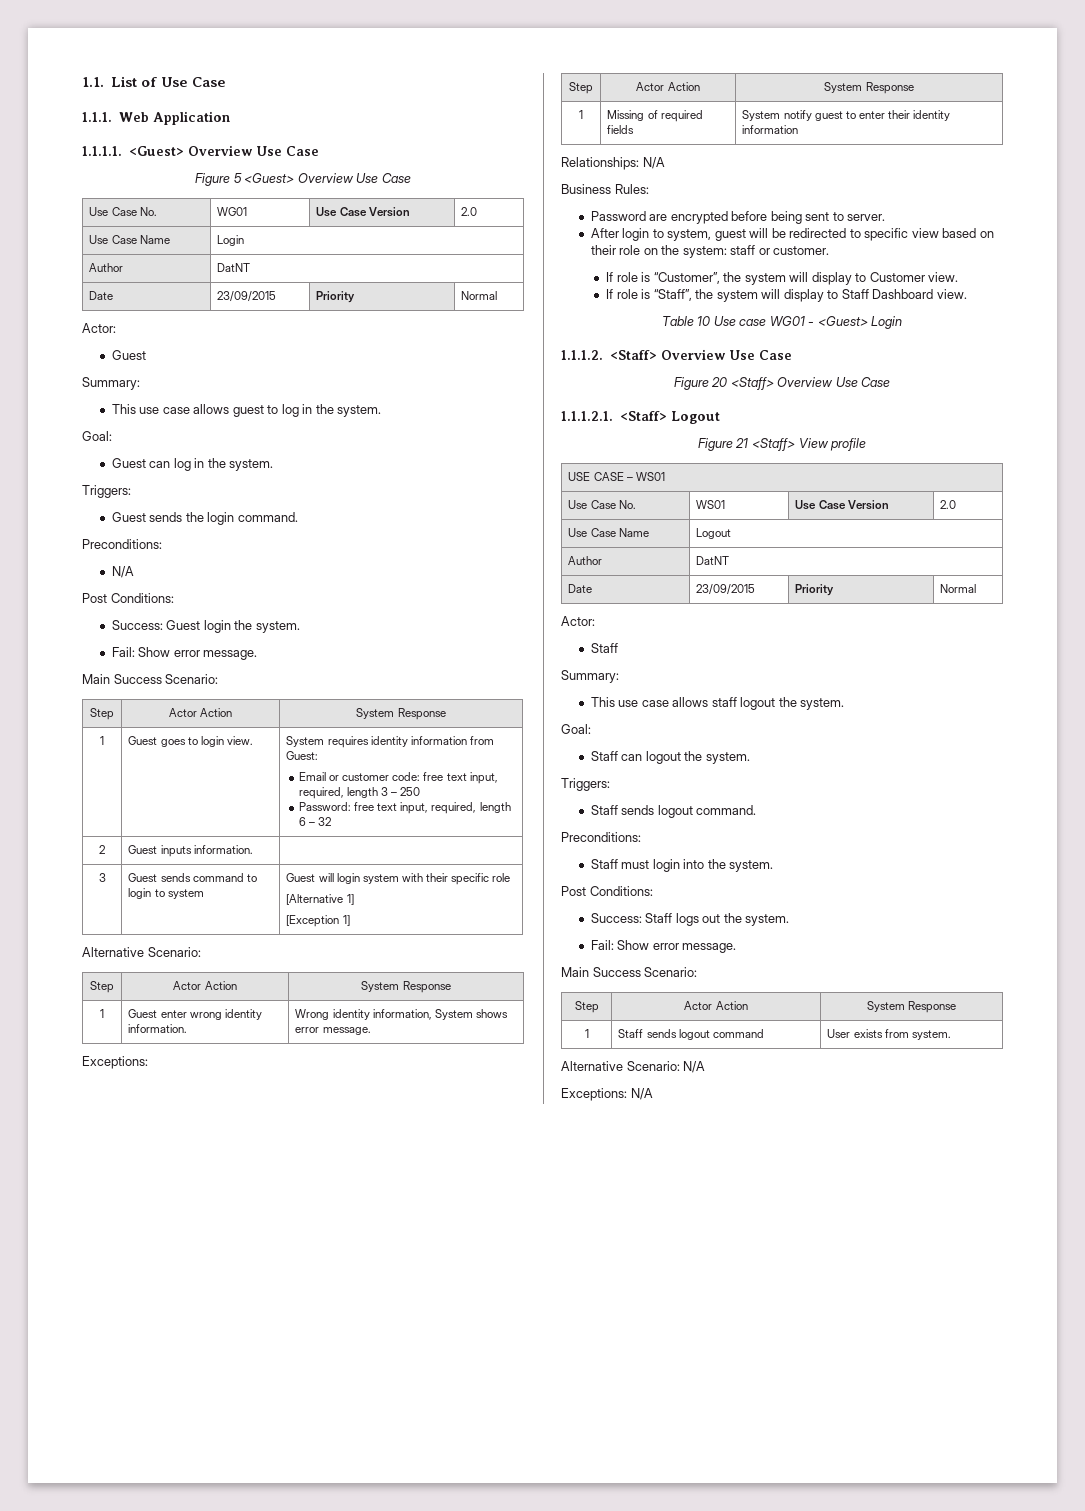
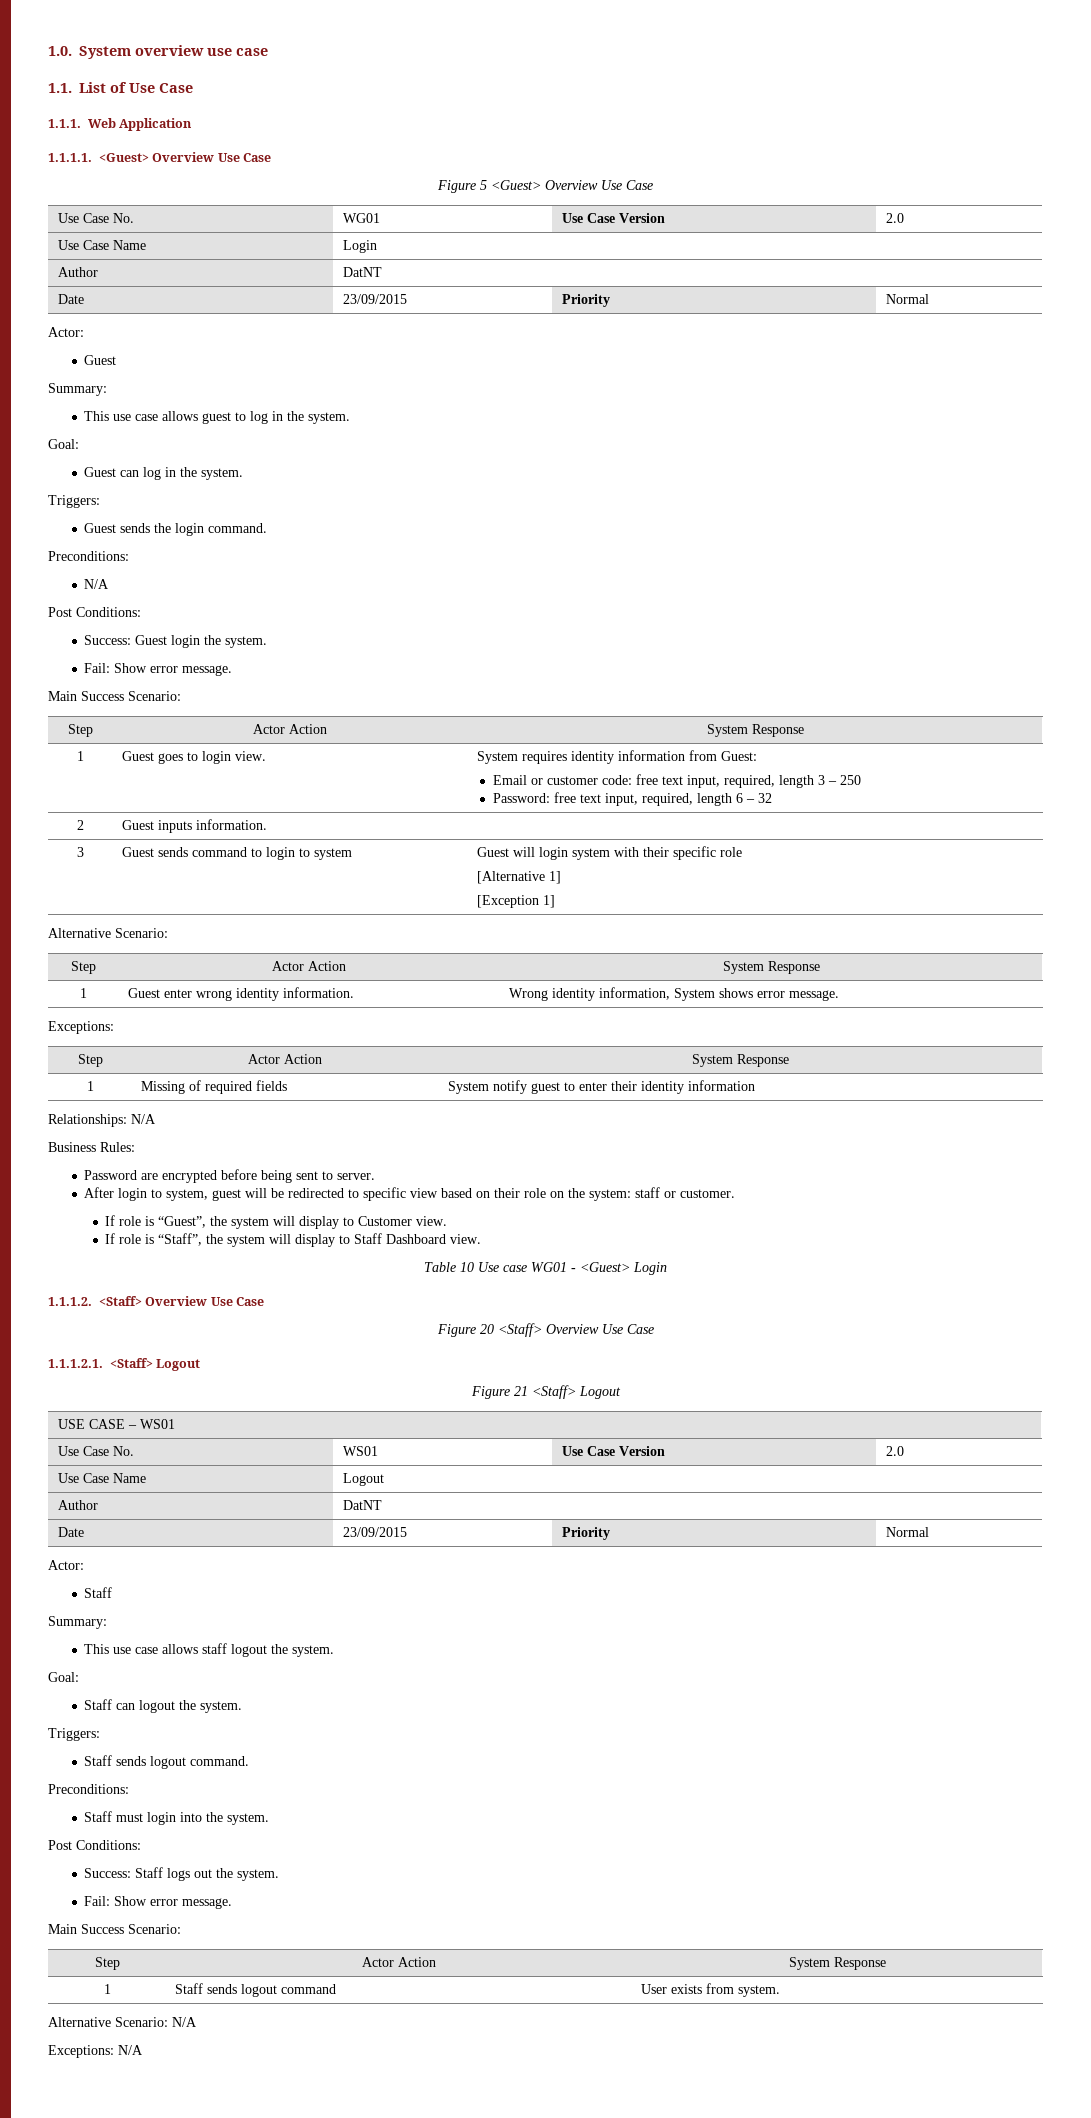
+ 1.0. System overview use case
- If role is “Customer”, the system will display to Customer view.
+ If role is “Guest”, the system will display to Customer view.
- Figure 21 <Staff> View profile
+ Figure 21 <Staff> Logout

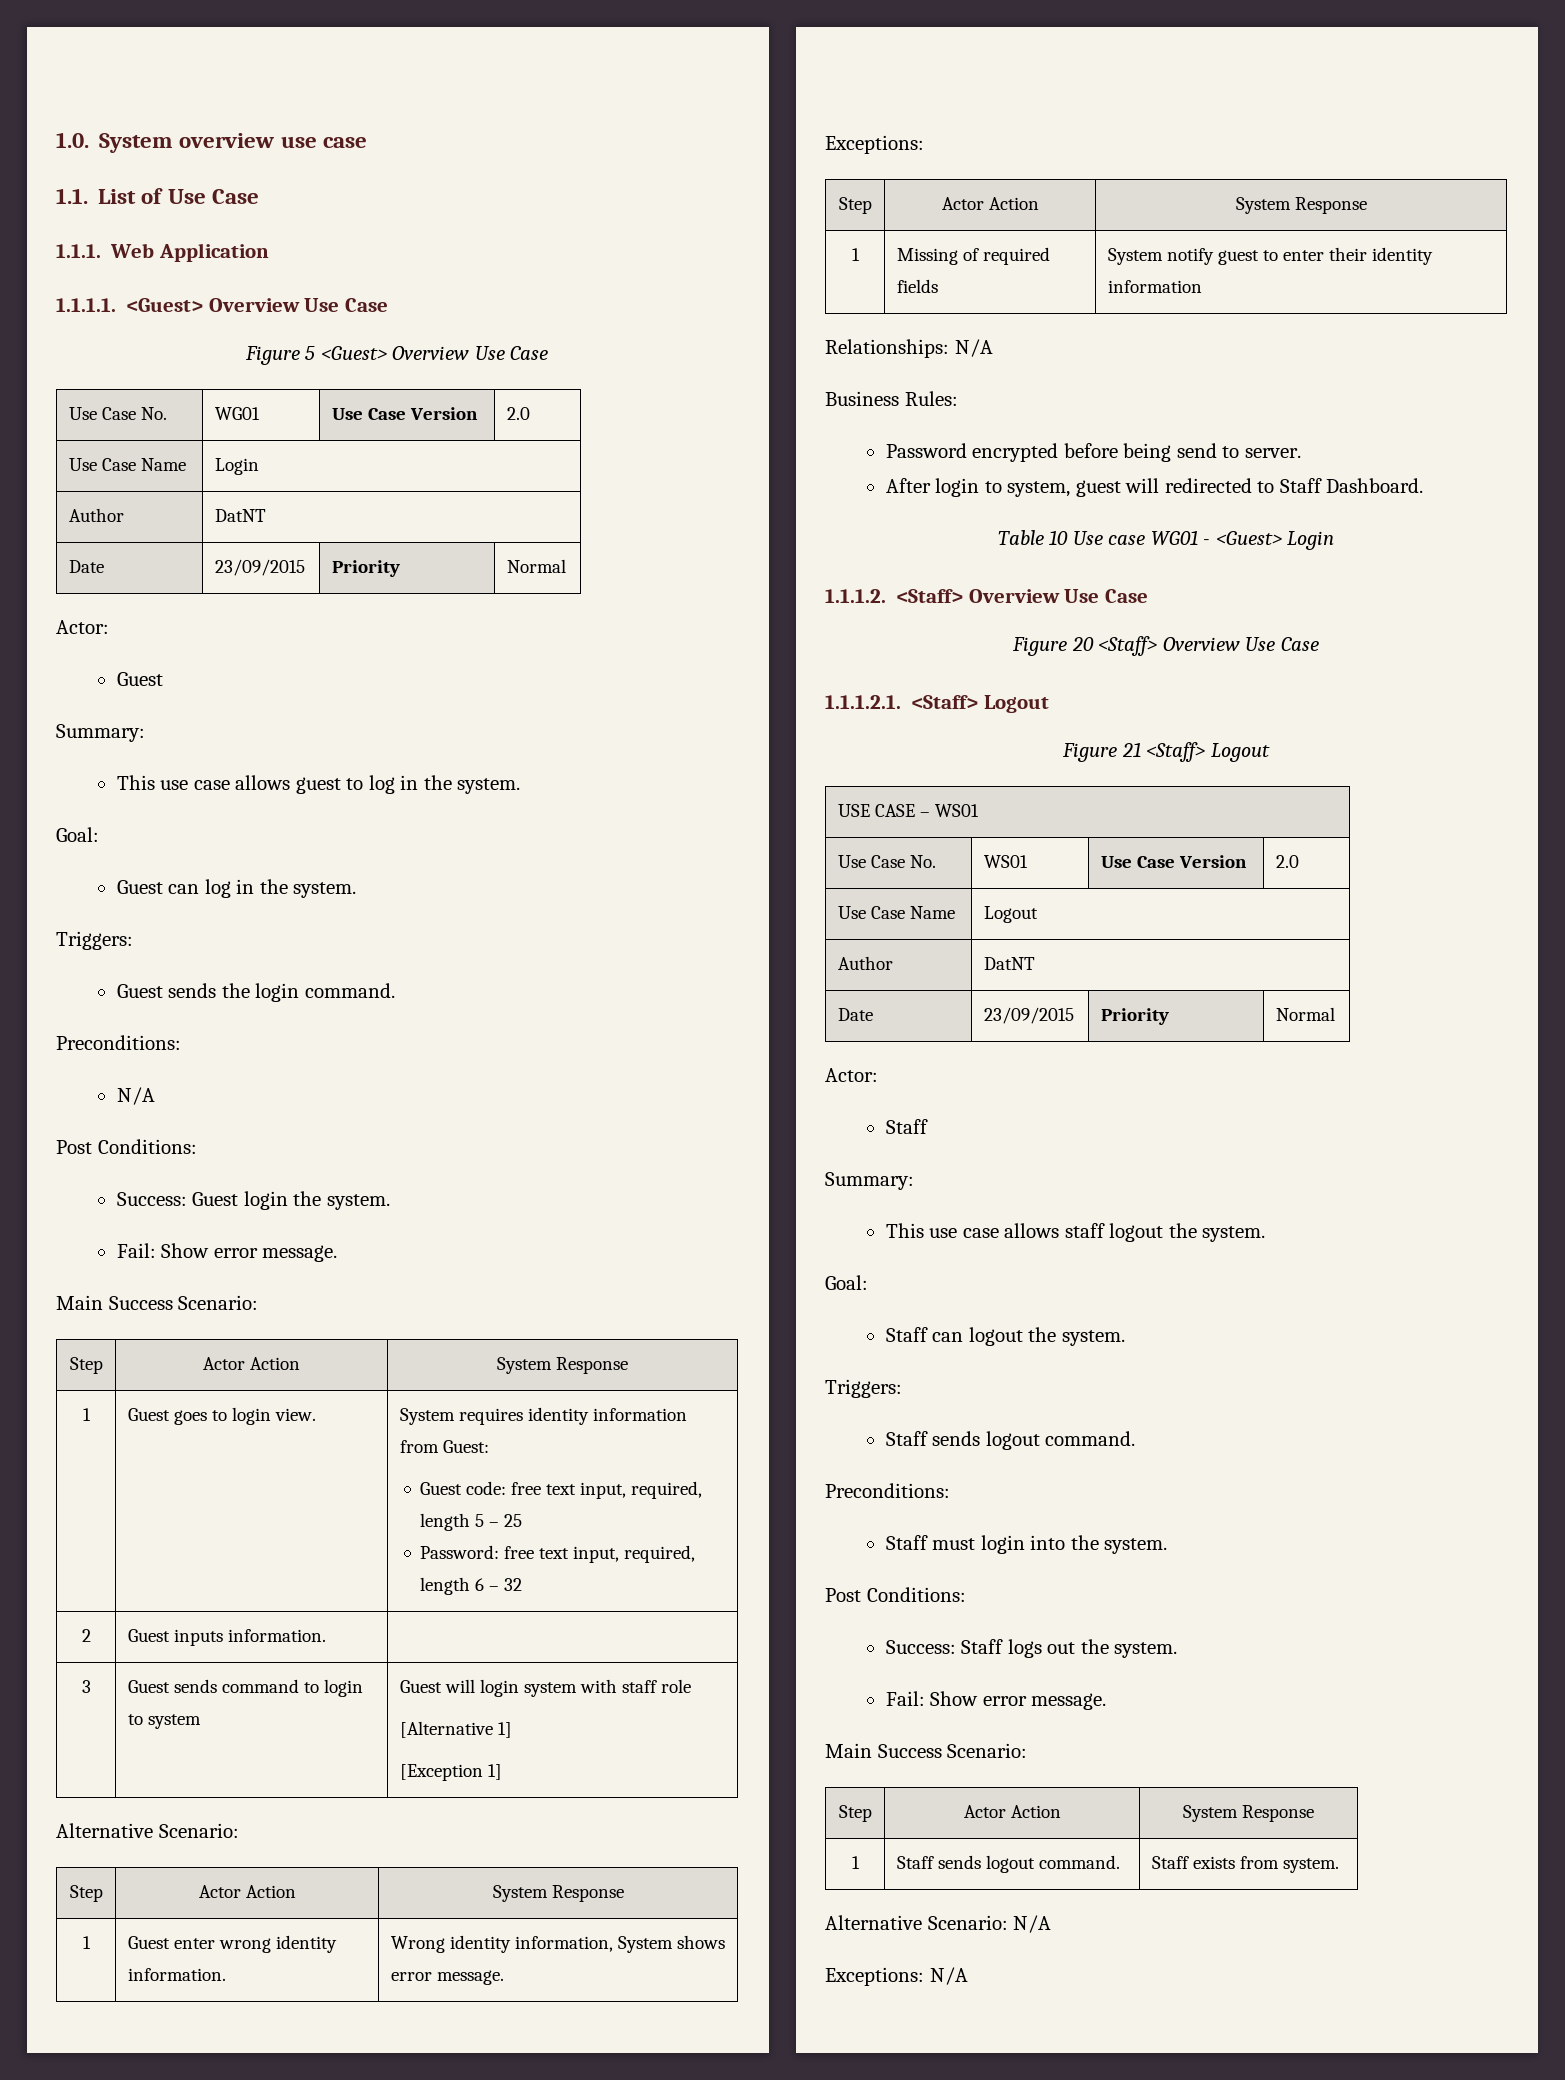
  1 | Guest goes to login view. | System requires identity information from Guest:
- Email or customer code: free text input, required, length 3 – 250
+ Guest code: free text input, required, length 5 – 25
- 3 | Guest sends command to login to system | Guest will login system with their specific role
+ 3 | Guest sends command to login to system | Guest will login system with staff role
- Password are encrypted before being sent to server.
+ Password encrypted before being send to server.
- After login to system, guest will be redirected to specific view based on their role on the system: staff or customer.
- If role is “Guest”, the system will display to Customer view.
- If role is “Staff”, the system will display to Staff Dashboard view.
+ After login to system, guest will redirected to Staff Dashboard.
- 1 | Staff sends logout command | User exists from system.
+ 1 | Staff sends logout command. | Staff exists from system.

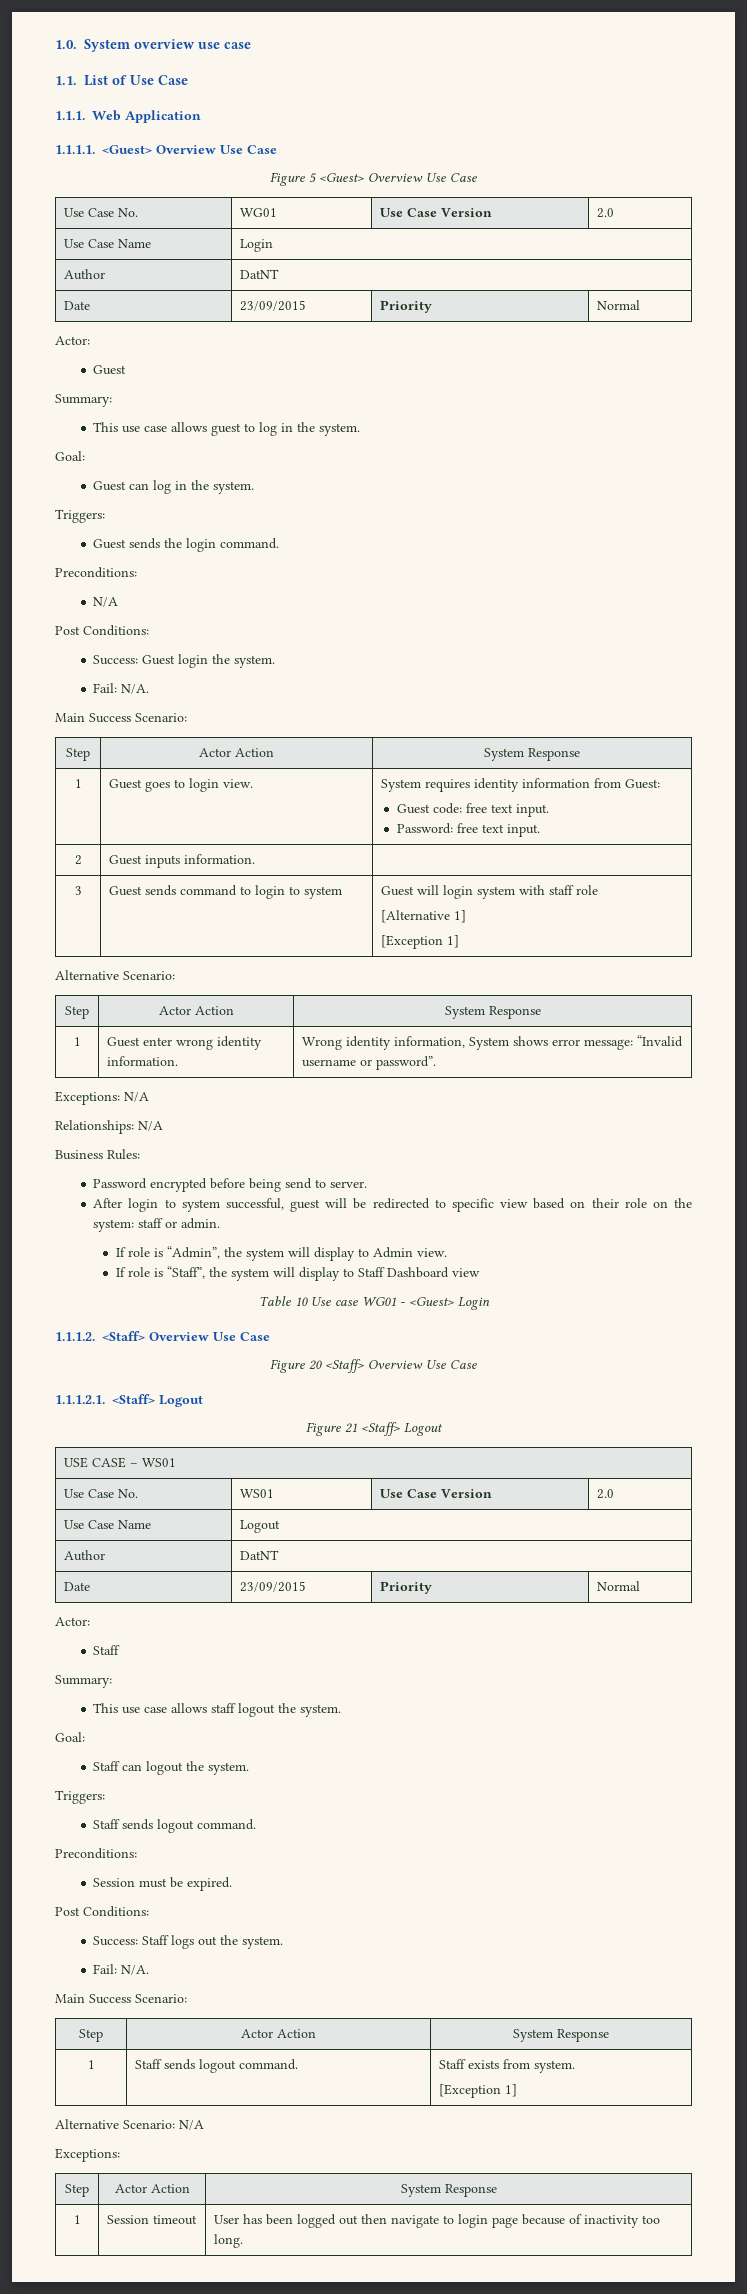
  Success: Guest login the system.
- Fail: Show error message.
+ Fail: N/A.
  1 | Guest goes to login view. | System requires identity information from Guest:
- Guest code: free text input, required, length 5 – 25
- Password: free text input, required, length 6 – 32
+ Guest code: free text input.
+ Password: free text input.
- 1 | Guest enter wrong identity information. | Wrong identity information, System shows error message.
- Exceptions:
- Step | Actor Action | System Response
- 1 | Missing of required fields | System notify guest to enter their identity information
+ 1 | Guest enter wrong identity information. | Wrong identity information, System shows error message: “Invalid username or password”.
+ Exceptions: N/A
- After login to system, guest will redirected to Staff Dashboard.
+ After login to system successful, guest will be redirected to specific view based on their role on the system: staff or admin.
+ If role is “Admin”, the system will display to Admin view.
+ If role is “Staff”, the system will display to Staff Dashboard view
- Staff must login into the system.
+ Session must be expired.
  Success: Staff logs out the system.
- Fail: Show error message.
+ Fail: N/A.
  1 | Staff sends logout command. | Staff exists from system.
+ [Exception 1]
  Alternative Scenario: N/A
- Exceptions: N/A
+ Exceptions:
+ Step | Actor Action | System Response
+ 1 | Session timeout | User has been logged out then navigate to login page because of inactivity too long.

